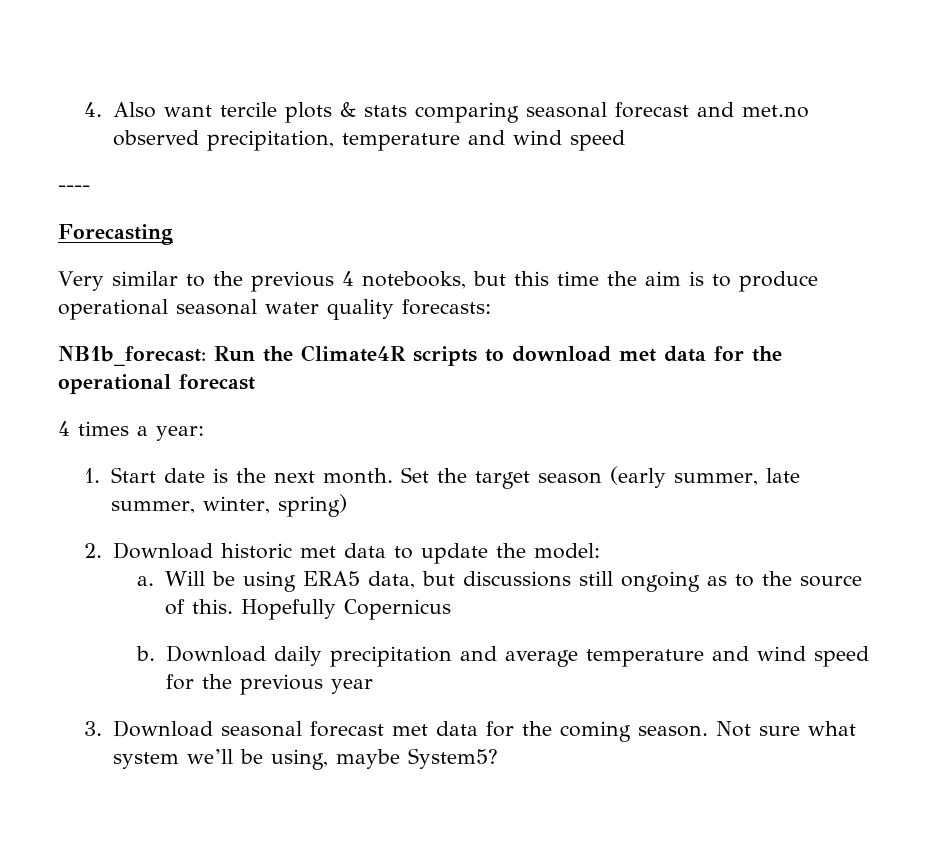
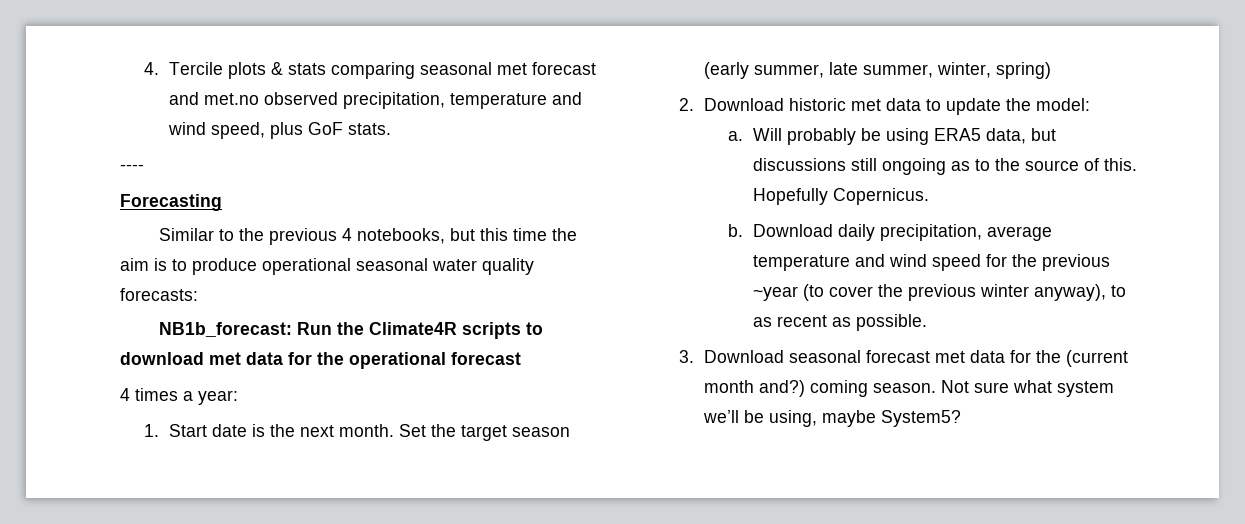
- 4. Also want tercile plots & stats comparing seasonal forecast and met.no observed precipitation, temperature and wind speed
+ 4. Tercile plots & stats comparing seasonal met forecast and met.no observed precipitation, temperature and wind speed, plus GoF stats.
- Very similar to the previous 4 notebooks, but this time the aim is to produce operational seasonal water quality forecasts:
+ Similar to the previous 4 notebooks, but this time the aim is to produce operational seasonal water quality forecasts:
- Will be using ERA5 data, but discussions still ongoing as to the source of this.
+ Will probably be using ERA5 data, but discussions still ongoing as to the source of this.
- Hopefully Copernicus
+ Hopefully Copernicus.
- Download daily precipitation and average temperature and wind speed for the previous year
+ Download daily precipitation, average temperature and wind speed for the previous ~year (to cover the previous winter anyway), to as recent as possible.
- 3. Download seasonal forecast met data for the coming season.
+ 3. Download seasonal forecast met data for the (current month and?) coming season.

